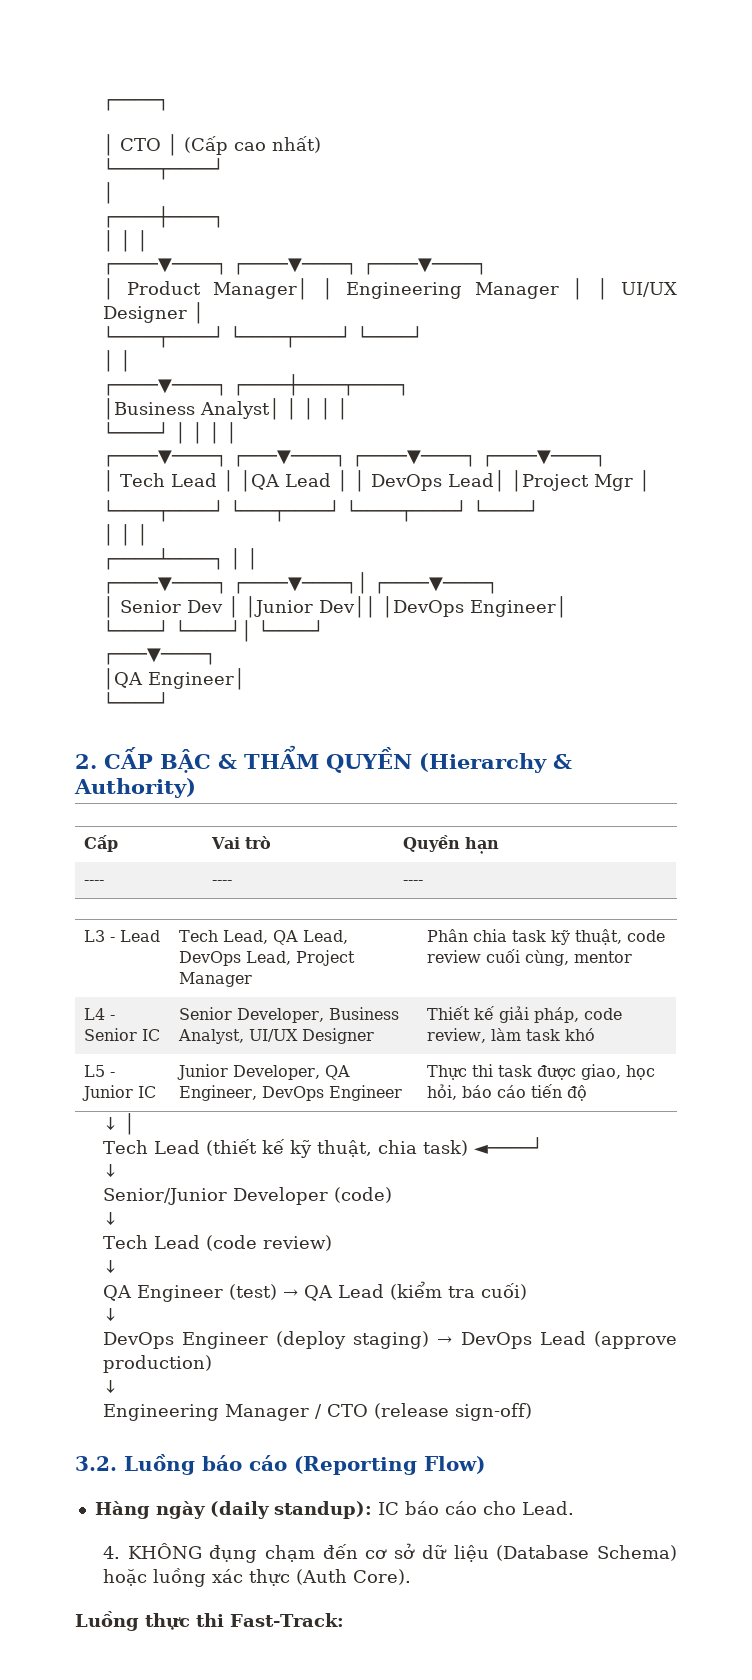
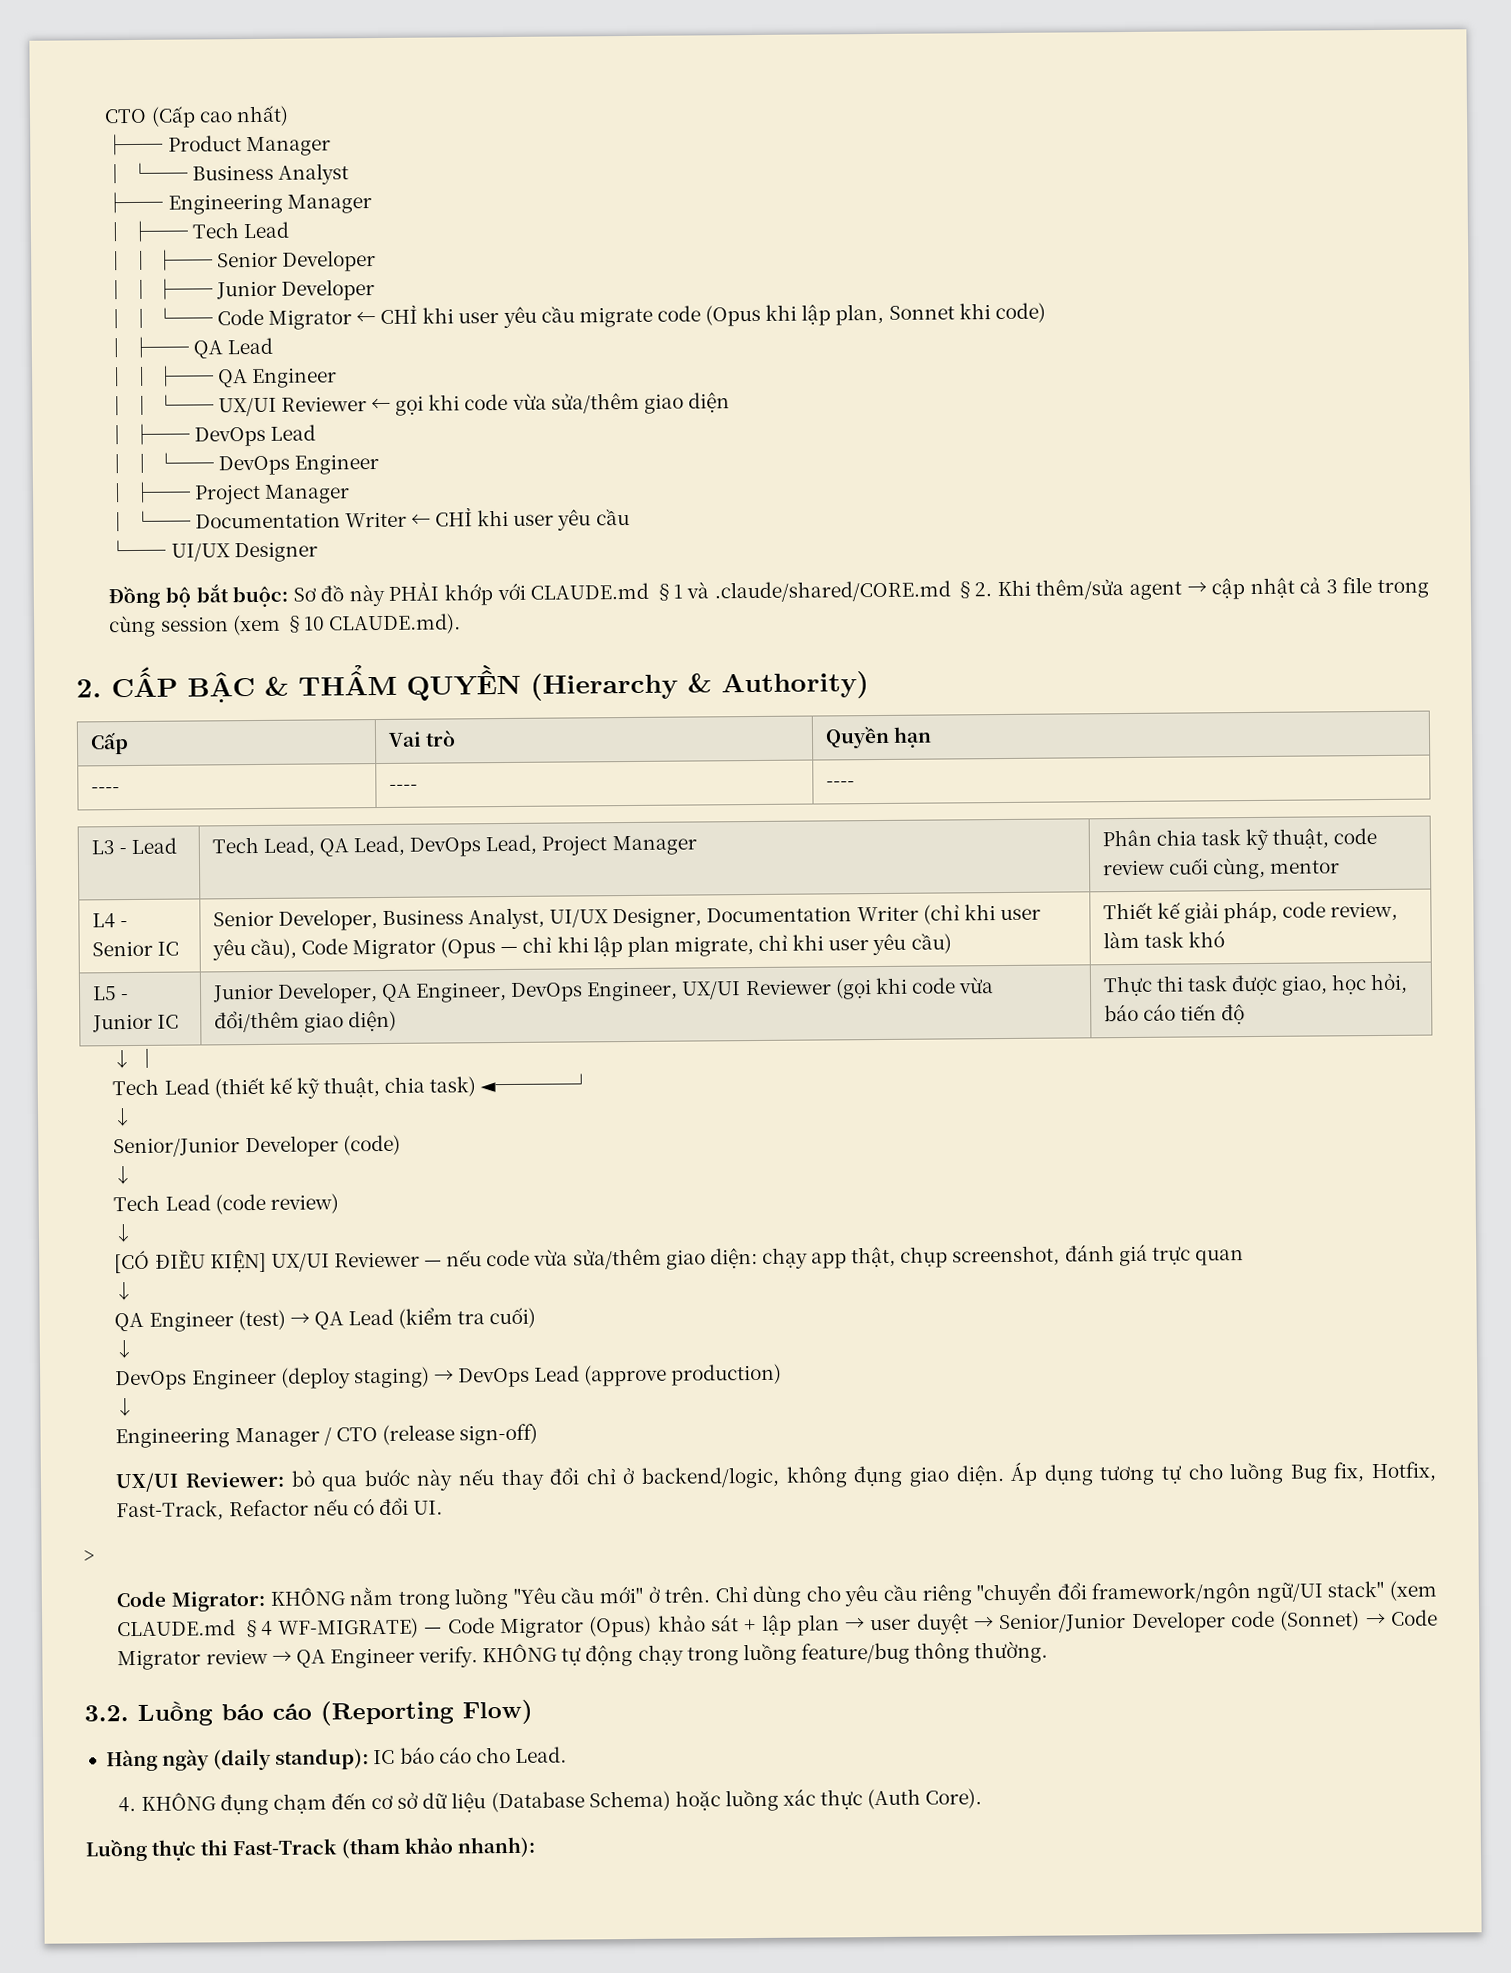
- ┌────┐
- │ CTO │ (Cấp cao nhất)
- └────┬────┘
- │
- ┌────┼────┐
- │ │ │
- ┌────▼────┐ ┌────▼────┐ ┌────▼────┐
- │ Product Manager│ │ Engineering Manager │ │ UI/UX Designer │
- └────┬────┘ └────┬────┘ └────┘
- │ │
- ┌────▼────┐ ┌────┼────┬────┐
- │Business Analyst│ │ │ │ │
- └────┘ │ │ │ │
- ┌────▼────┐ ┌───▼────┐ ┌────▼────┐ ┌────▼────┐
- │ Tech Lead │ │QA Lead │ │ DevOps Lead│ │Project Mgr │
- └────┬────┘ └───┬────┘ └────┬────┘ └────┘
- │ │ │
- ┌────┴────┐ │ │
- ┌────▼────┐ ┌────▼────┐│ ┌────▼────┐
- │ Senior Dev │ │Junior Dev││ │DevOps Engineer│
- └────┘ └────┘│ └────┘
- ┌───▼────┐
- │QA Engineer│
- └────┘
+ CTO (Cấp cao nhất)
+ ├── Product Manager
+ │ └── Business Analyst
+ ├── Engineering Manager
+ │ ├── Tech Lead
+ │ │ ├── Senior Developer
+ │ │ ├── Junior Developer
+ │ │ └── Code Migrator ← CHỈ khi user yêu cầu migrate code (Opus khi lập plan, Sonnet khi code)
+ │ ├── QA Lead
+ │ │ ├── QA Engineer
+ │ │ └── UX/UI Reviewer ← gọi khi code vừa sửa/thêm giao diện
+ │ ├── DevOps Lead
+ │ │ └── DevOps Engineer
+ │ ├── Project Manager
+ │ └── Documentation Writer ← CHỈ khi user yêu cầu
+ └── UI/UX Designer
+ Đồng bộ bắt buộc: Sơ đồ này PHẢI khớp với CLAUDE.md §1 và .claude/shared/CORE.md §2. Khi thêm/sửa agent → cập nhật cả 3 file trong cùng session (xem §10 CLAUDE.md).
- L4 - Senior IC | Senior Developer, Business Analyst, UI/UX Designer | Thiết kế giải pháp, code review, làm task khó
+ L4 - Senior IC | Senior Developer, Business Analyst, UI/UX Designer, Documentation Writer (chỉ khi user yêu cầu), Code Migrator (Opus — chỉ khi lập plan migrate, chỉ khi user yêu cầu) | Thiết kế giải pháp, code review, làm task khó
- L5 - Junior IC | Junior Developer, QA Engineer, DevOps Engineer | Thực thi task được giao, học hỏi, báo cáo tiến độ
+ L5 - Junior IC | Junior Developer, QA Engineer, DevOps Engineer, UX/UI Reviewer (gọi khi code vừa đổi/thêm giao diện) | Thực thi task được giao, học hỏi, báo cáo tiến độ
+ [CÓ ĐIỀU KIỆN] UX/UI Reviewer — nếu code vừa sửa/thêm giao diện: chạy app thật, chụp screenshot, đánh giá trực quan
+ ↓
+ UX/UI Reviewer: bỏ qua bước này nếu thay đổi chỉ ở backend/logic, không đụng giao diện. Áp dụng tương tự cho luồng Bug fix, Hotfix, Fast-Track, Refactor nếu có đổi UI.
+ >
+ Code Migrator: KHÔNG nằm trong luồng "Yêu cầu mới" ở trên. Chỉ dùng cho yêu cầu riêng "chuyển đổi framework/ngôn ngữ/UI stack" (xem CLAUDE.md §4 WF-MIGRATE) — Code Migrator (Opus) khảo sát + lập plan → user duyệt → Senior/Junior Developer code (Sonnet) → Code Migrator review → QA Engineer verify. KHÔNG tự động chạy trong luồng feature/bug thông thường.
- Luồng thực thi Fast-Track:
+ Luồng thực thi Fast-Track (tham khảo nhanh):

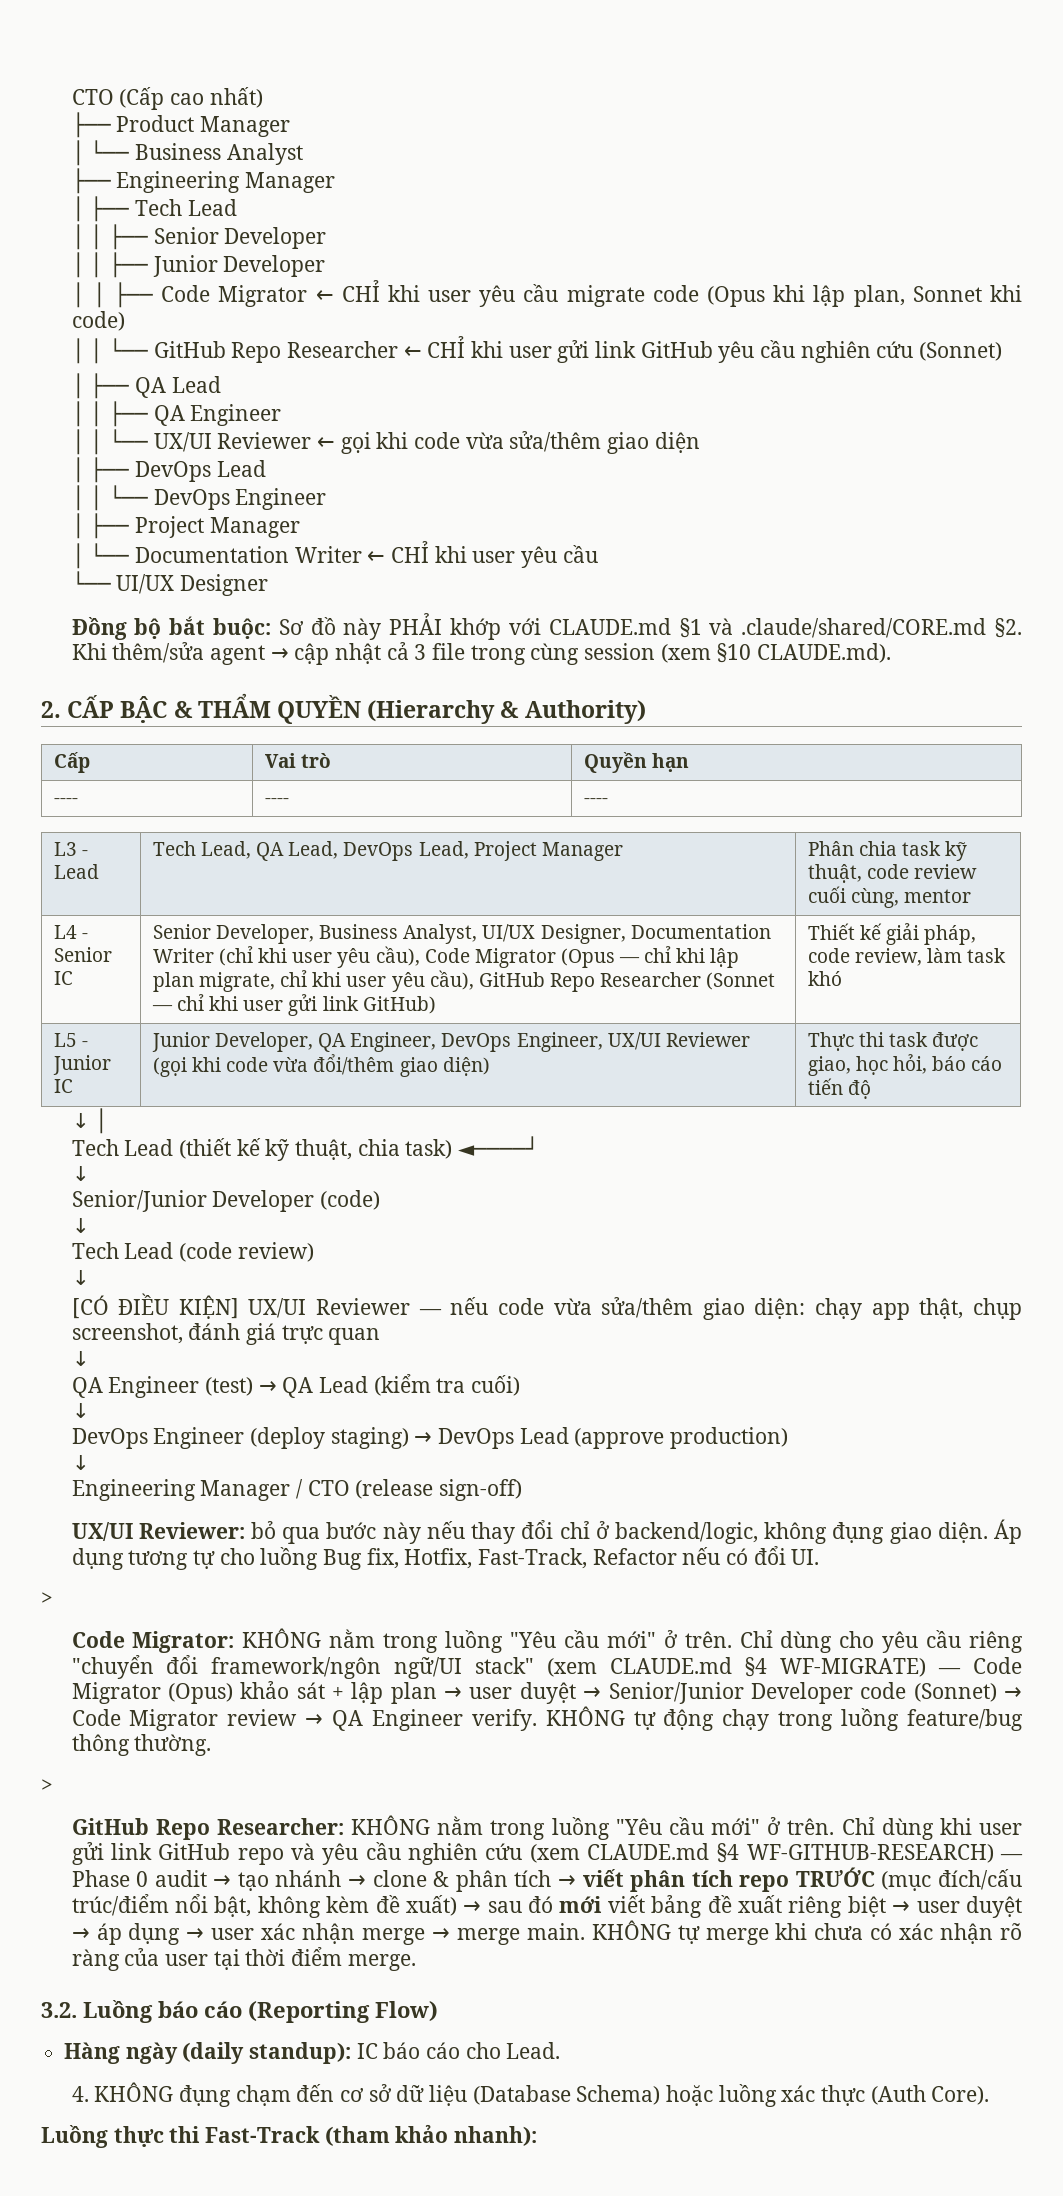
- │ │ └── Code Migrator ← CHỈ khi user yêu cầu migrate code (Opus khi lập plan, Sonnet khi code)
+ │ │ ├── Code Migrator ← CHỈ khi user yêu cầu migrate code (Opus khi lập plan, Sonnet khi code)
+ │ │ └── GitHub Repo Researcher ← CHỈ khi user gửi link GitHub yêu cầu nghiên cứu (Sonnet)
- Senior Developer, Business Analyst, UI/UX Designer, Documentation Writer (chỉ khi user yêu cầu), Code Migrator (Opus — chỉ khi lập plan migrate, chỉ khi user yêu cầu)
+ Senior Developer, Business Analyst, UI/UX Designer, Documentation Writer (chỉ khi user yêu cầu), Code Migrator (Opus — chỉ khi lập plan migrate, chỉ khi user yêu cầu), GitHub Repo Researcher (Sonnet — chỉ khi user gửi link GitHub)
  KHÔNG tự động chạy trong luồng feature/bug thông thường.
+ >
+ GitHub Repo Researcher: KHÔNG nằm trong luồng "Yêu cầu mới" ở trên. Chỉ dùng khi user gửi link GitHub repo và yêu cầu nghiên cứu (xem CLAUDE.md §4 WF-GITHUB-RESEARCH) — Phase 0 audit → tạo nhánh → clone & phân tích → viết phân tích repo TRƯỚC (mục đích/cấu trúc/điểm nổi bật, không kèm đề xuất) → sau đó mới viết bảng đề xuất riêng biệt → user duyệt → áp dụng → user xác nhận merge → merge main. KHÔNG tự merge khi chưa có xác nhận rõ ràng của user tại thời điểm merge.

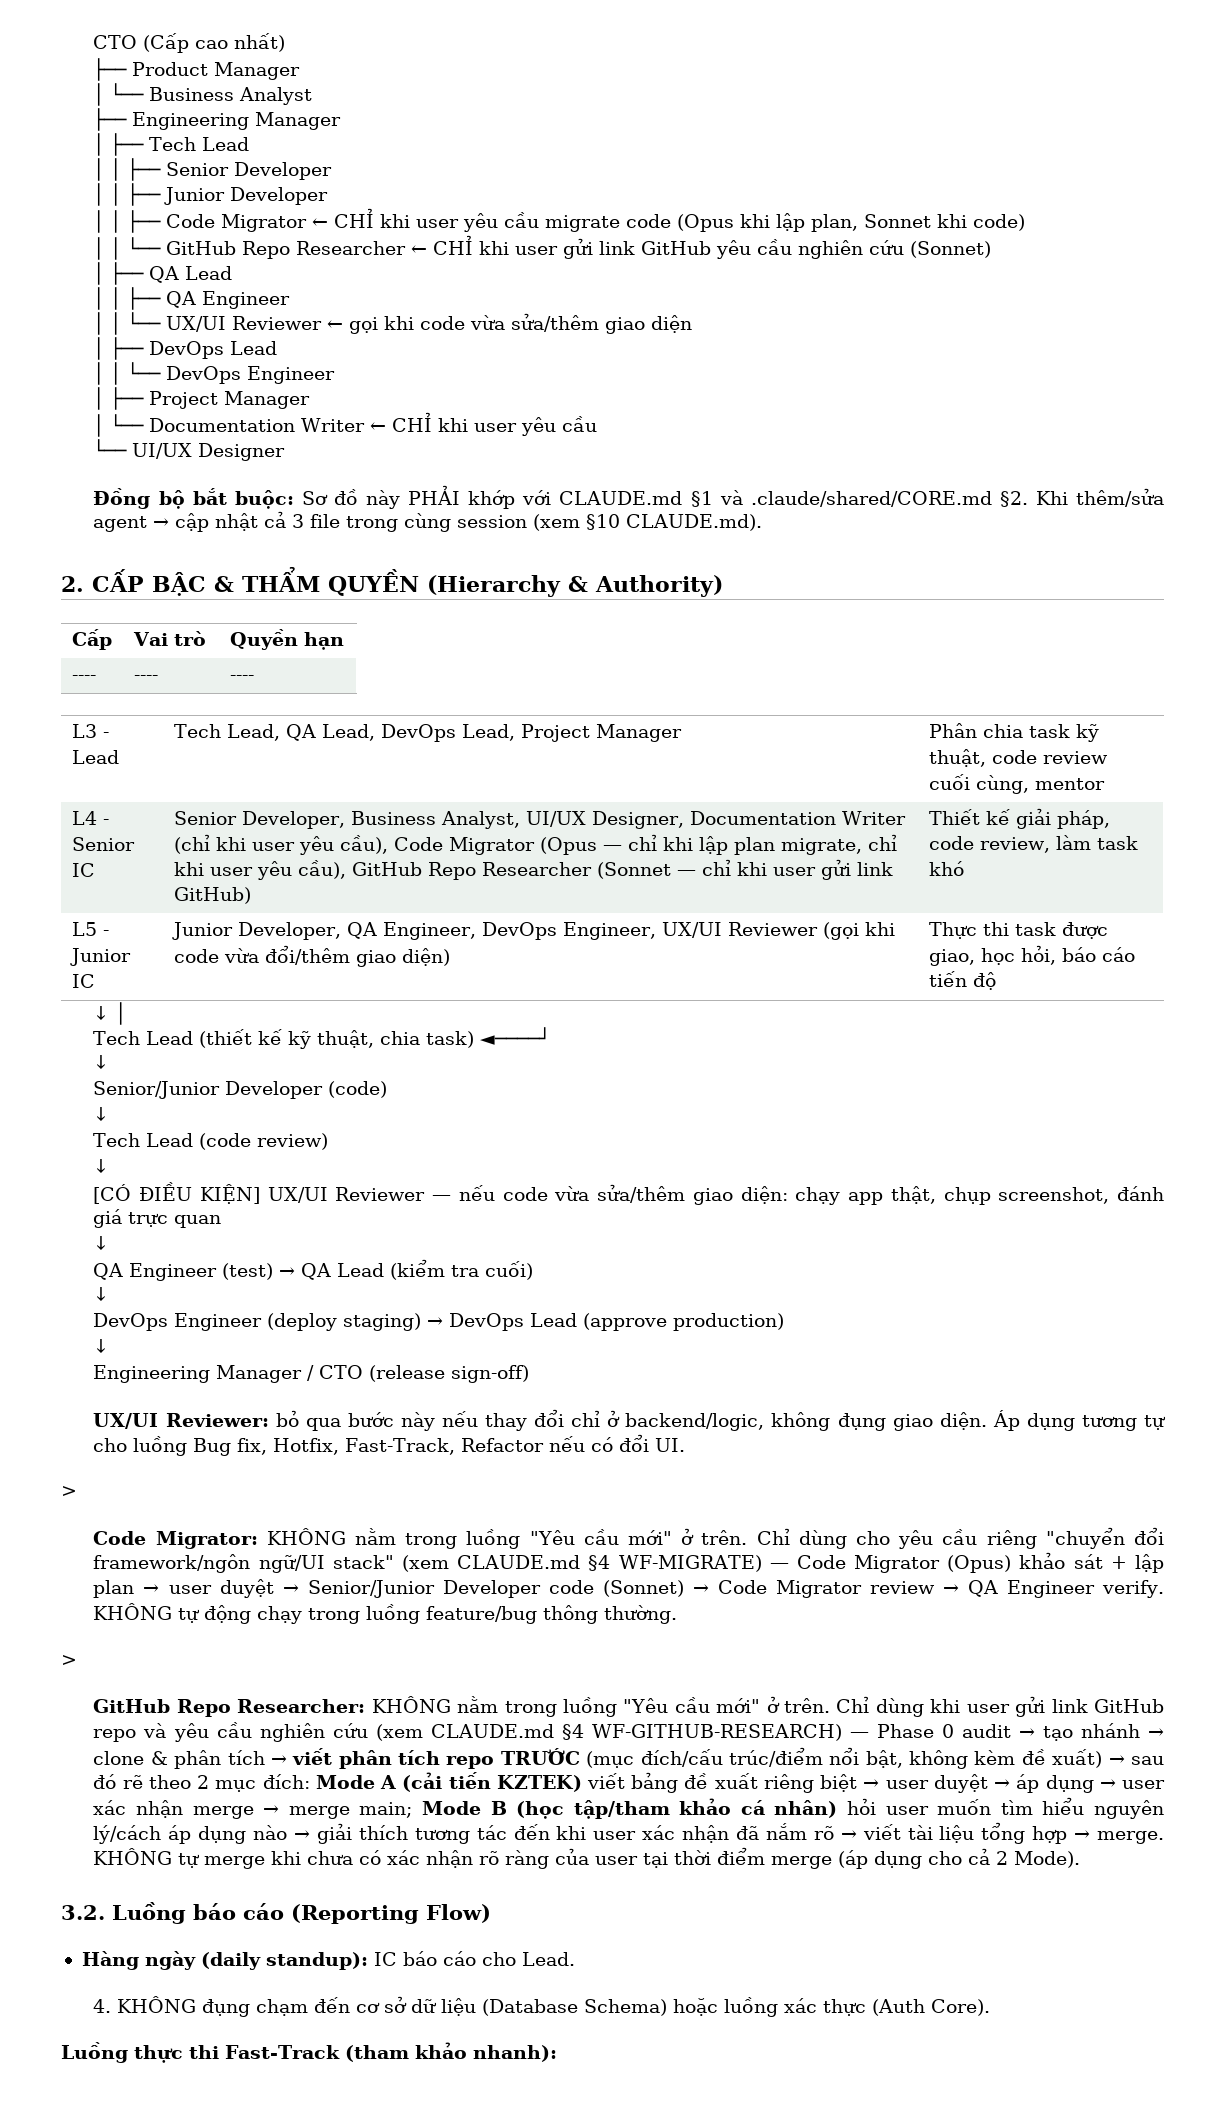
- Chỉ dùng khi user gửi link GitHub repo và yêu cầu nghiên cứu (xem CLAUDE.md §4 WF-GITHUB-RESEARCH) — Phase 0 audit → tạo nhánh → clone & phân tích → viết phân tích repo TRƯỚC (mục đích/cấu trúc/điểm nổi bật, không kèm đề xuất) → sau đó mới viết bảng đề xuất riêng biệt → user duyệt → áp dụng → user xác nhận merge → merge main.
+ Chỉ dùng khi user gửi link GitHub repo và yêu cầu nghiên cứu (xem CLAUDE.md §4 WF-GITHUB-RESEARCH) — Phase 0 audit → tạo nhánh → clone & phân tích → viết phân tích repo TRƯỚC (mục đích/cấu trúc/điểm nổi bật, không kèm đề xuất) → sau đó rẽ theo 2 mục đích: Mode A (cải tiến KZTEK) viết bảng đề xuất riêng biệt → user duyệt → áp dụng → user xác nhận merge → merge main; Mode B (học tập/tham khảo cá nhân) hỏi user muốn tìm hiểu nguyên lý/cách áp dụng nào → giải thích tương tác đến khi user xác nhận đã nắm rõ → viết tài liệu tổng hợp → merge.
- KHÔNG tự merge khi chưa có xác nhận rõ ràng của user tại thời điểm merge.
+ KHÔNG tự merge khi chưa có xác nhận rõ ràng của user tại thời điểm merge (áp dụng cho cả 2 Mode).

